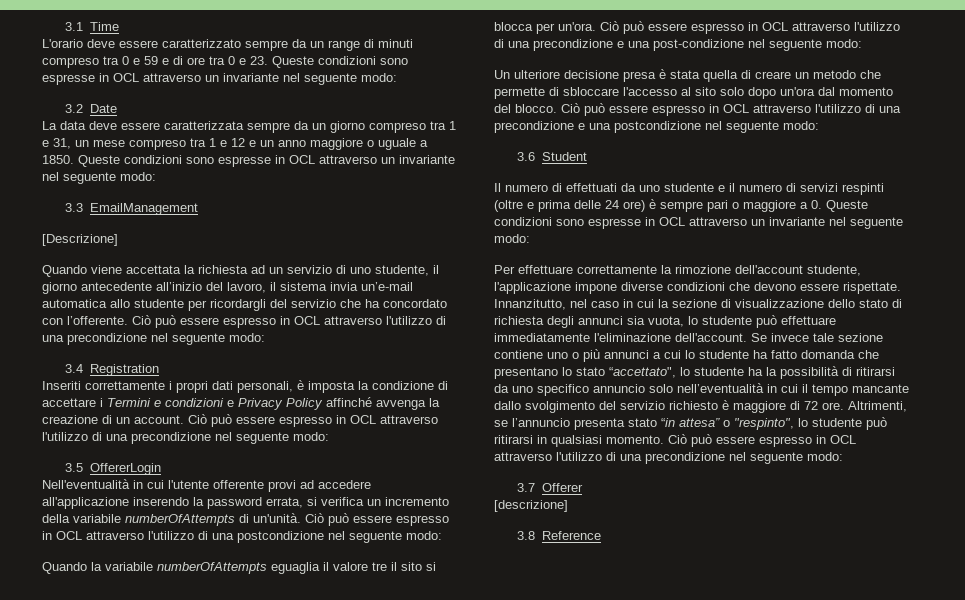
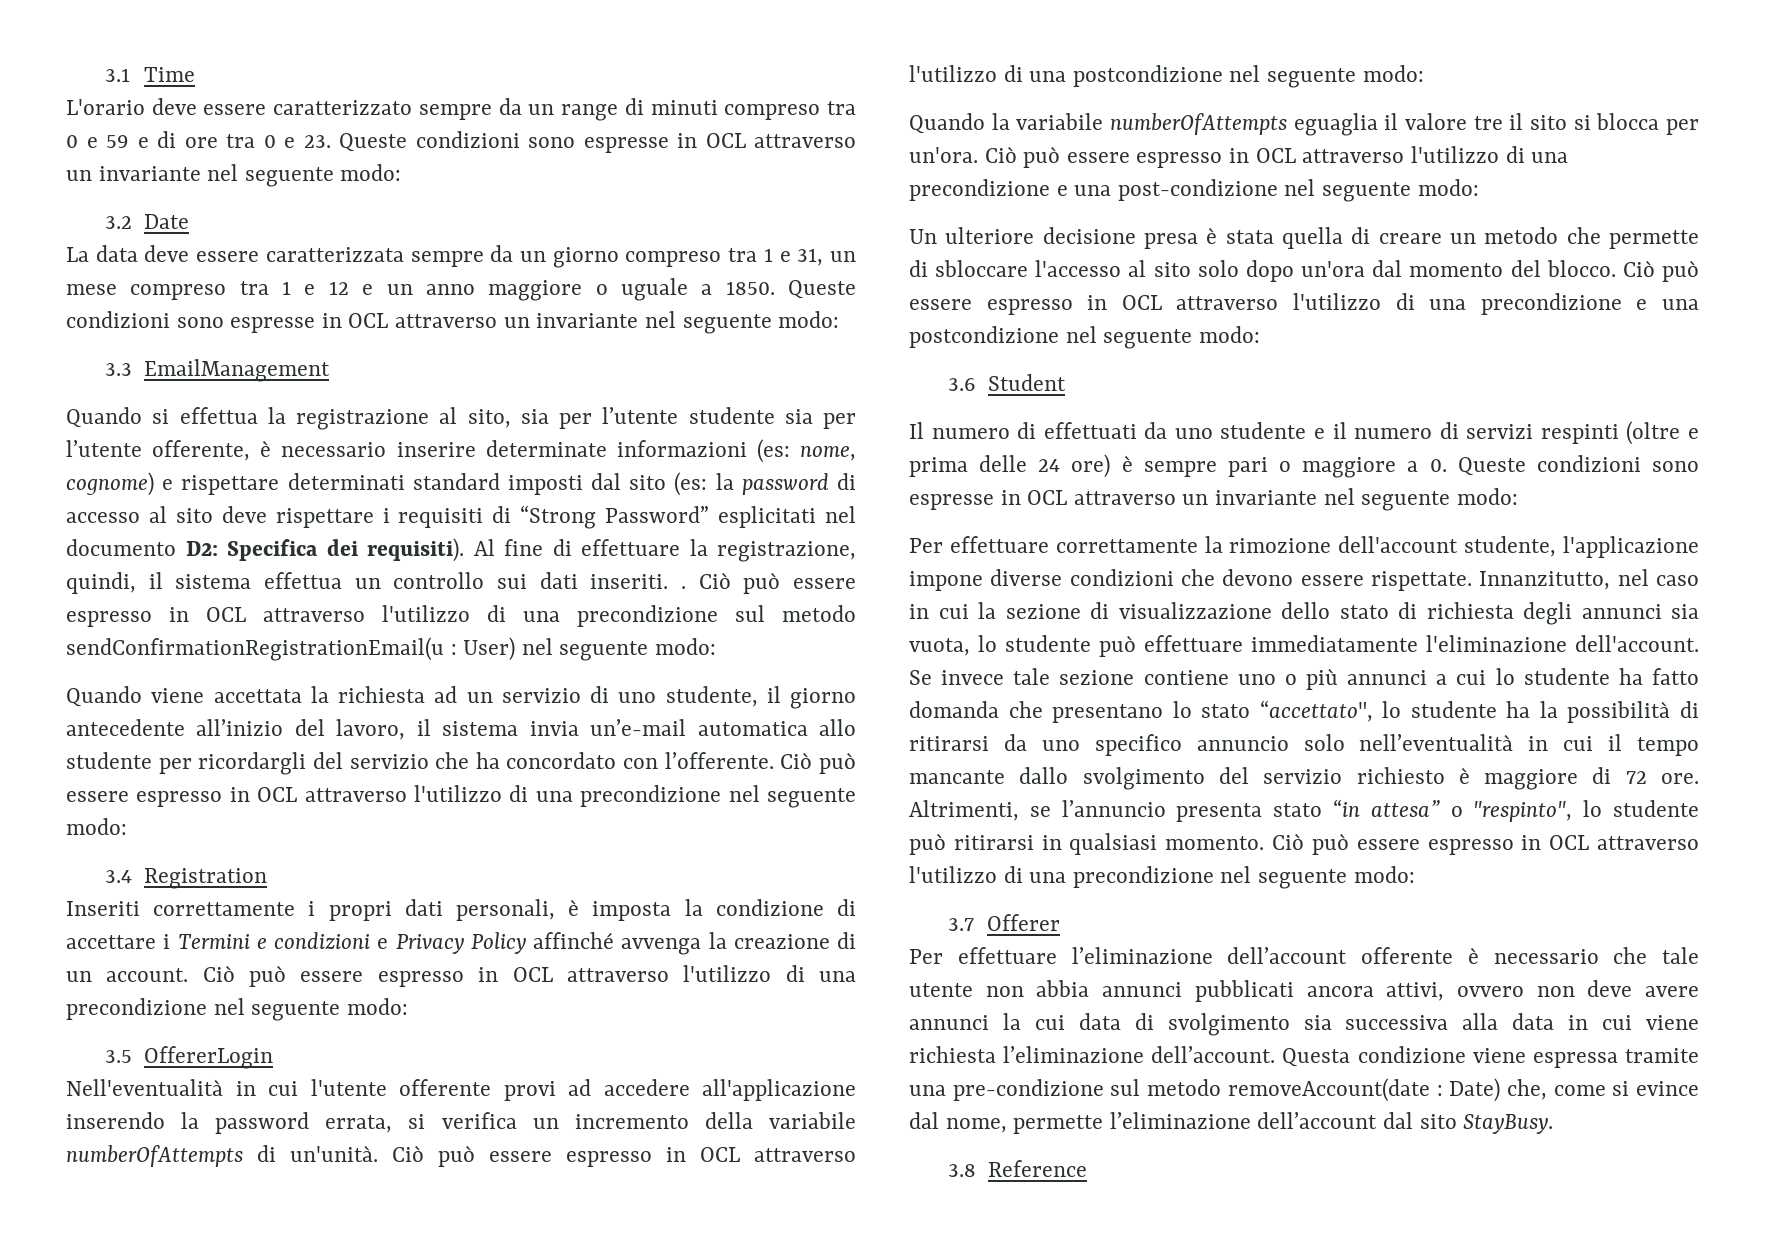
- [Descrizione]
+ Quando si effettua la registrazione al sito, sia per l’utente studente sia per l’utente offerente, è necessario inserire determinate informazioni (es: nome, cognome) e rispettare determinati standard imposti dal sito (es: la password di accesso al sito deve rispettare i requisiti di “Strong Password” esplicitati nel documento D2: Specifica dei requisiti). Al fine di effettuare la registrazione, quindi, il sistema effettua un controllo sui dati inseriti. . Ciò può essere espresso in OCL attraverso l'utilizzo di una precondizione sul metodo sendConfirmationRegistrationEmail(u : User) nel seguente modo:
- [descrizione]
+ Per effettuare l’eliminazione dell’account offerente è necessario che tale utente non abbia annunci pubblicati ancora attivi, ovvero non deve avere annunci la cui data di svolgimento sia successiva alla data in cui viene richiesta l’eliminazione dell’account. Questa condizione viene espressa tramite una pre-condizione sul metodo removeAccount(date : Date) che, come si evince dal nome, permette l’eliminazione dell’account dal sito StayBusy.

